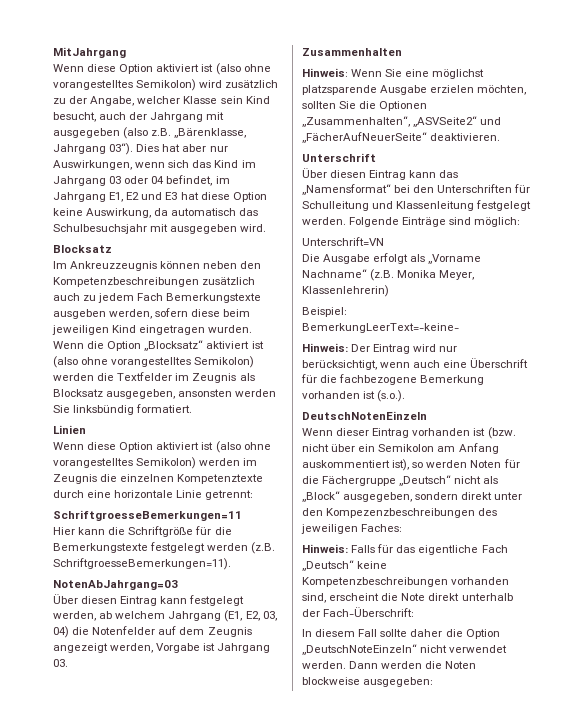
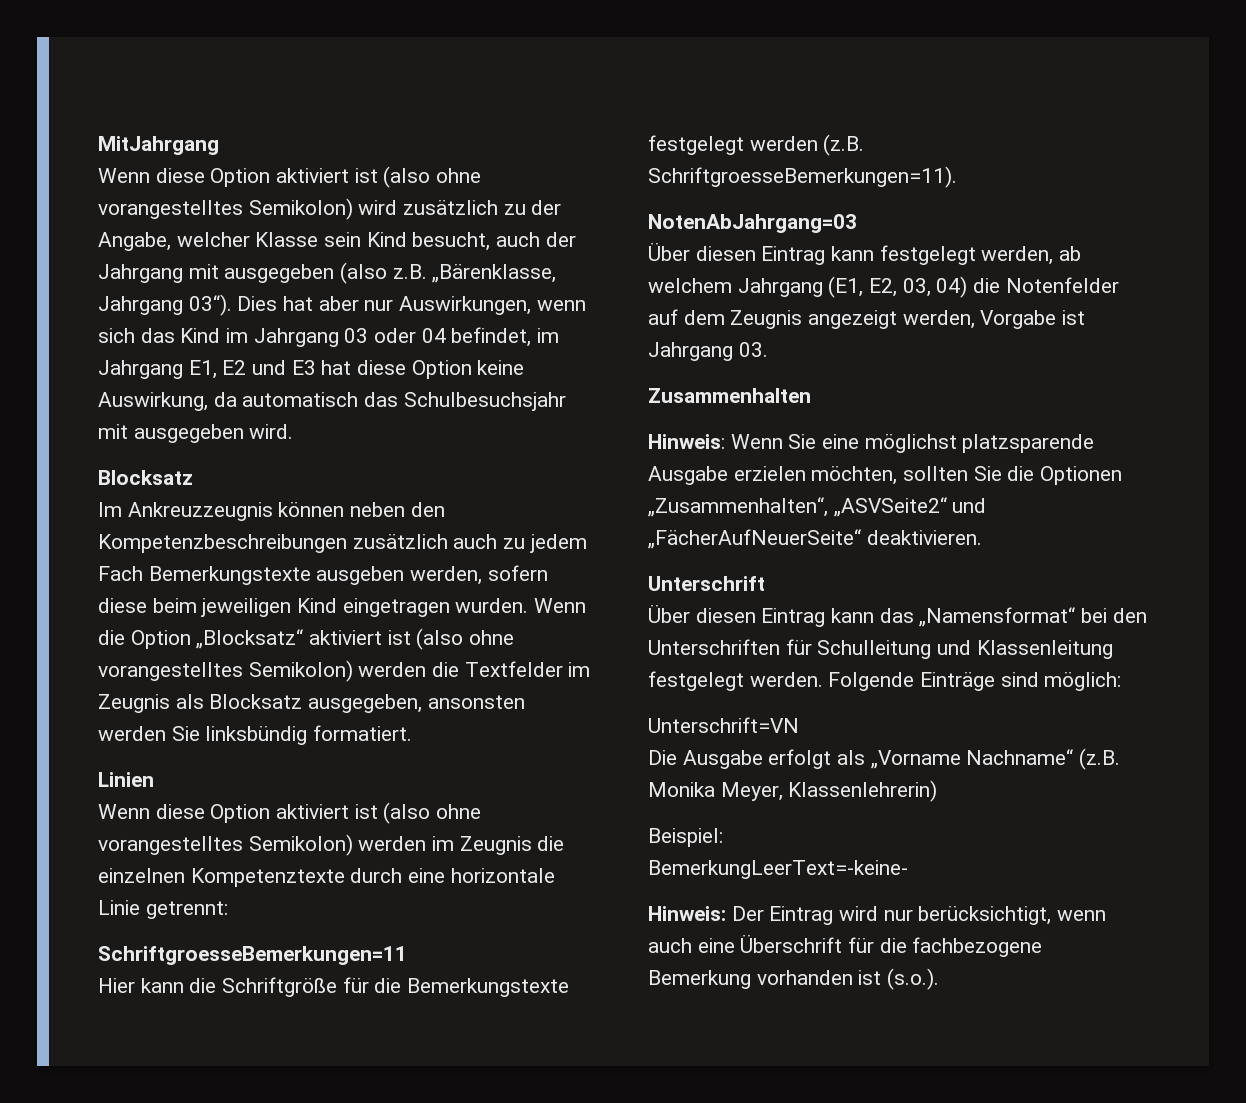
- DeutschNotenEinzeln
- Wenn dieser Eintrag vorhanden ist (bzw. nicht über ein Semikolon am Anfang auskommentiert ist), so werden Noten für die Fächergruppe „Deutsch“ nicht als „Block“ ausgegeben, sondern direkt unter den Kompezenzbeschreibungen des jeweiligen Faches:
- Hinweis: Falls für das eigentliche Fach „Deutsch“ keine Kompetenzbeschreibungen vorhanden sind, erscheint die Note direkt unterhalb der Fach-Überschrift:
- In diesem Fall sollte daher die Option „DeutschNoteEinzeln“ nicht verwendet werden. Dann werden die Noten blockweise ausgegeben:

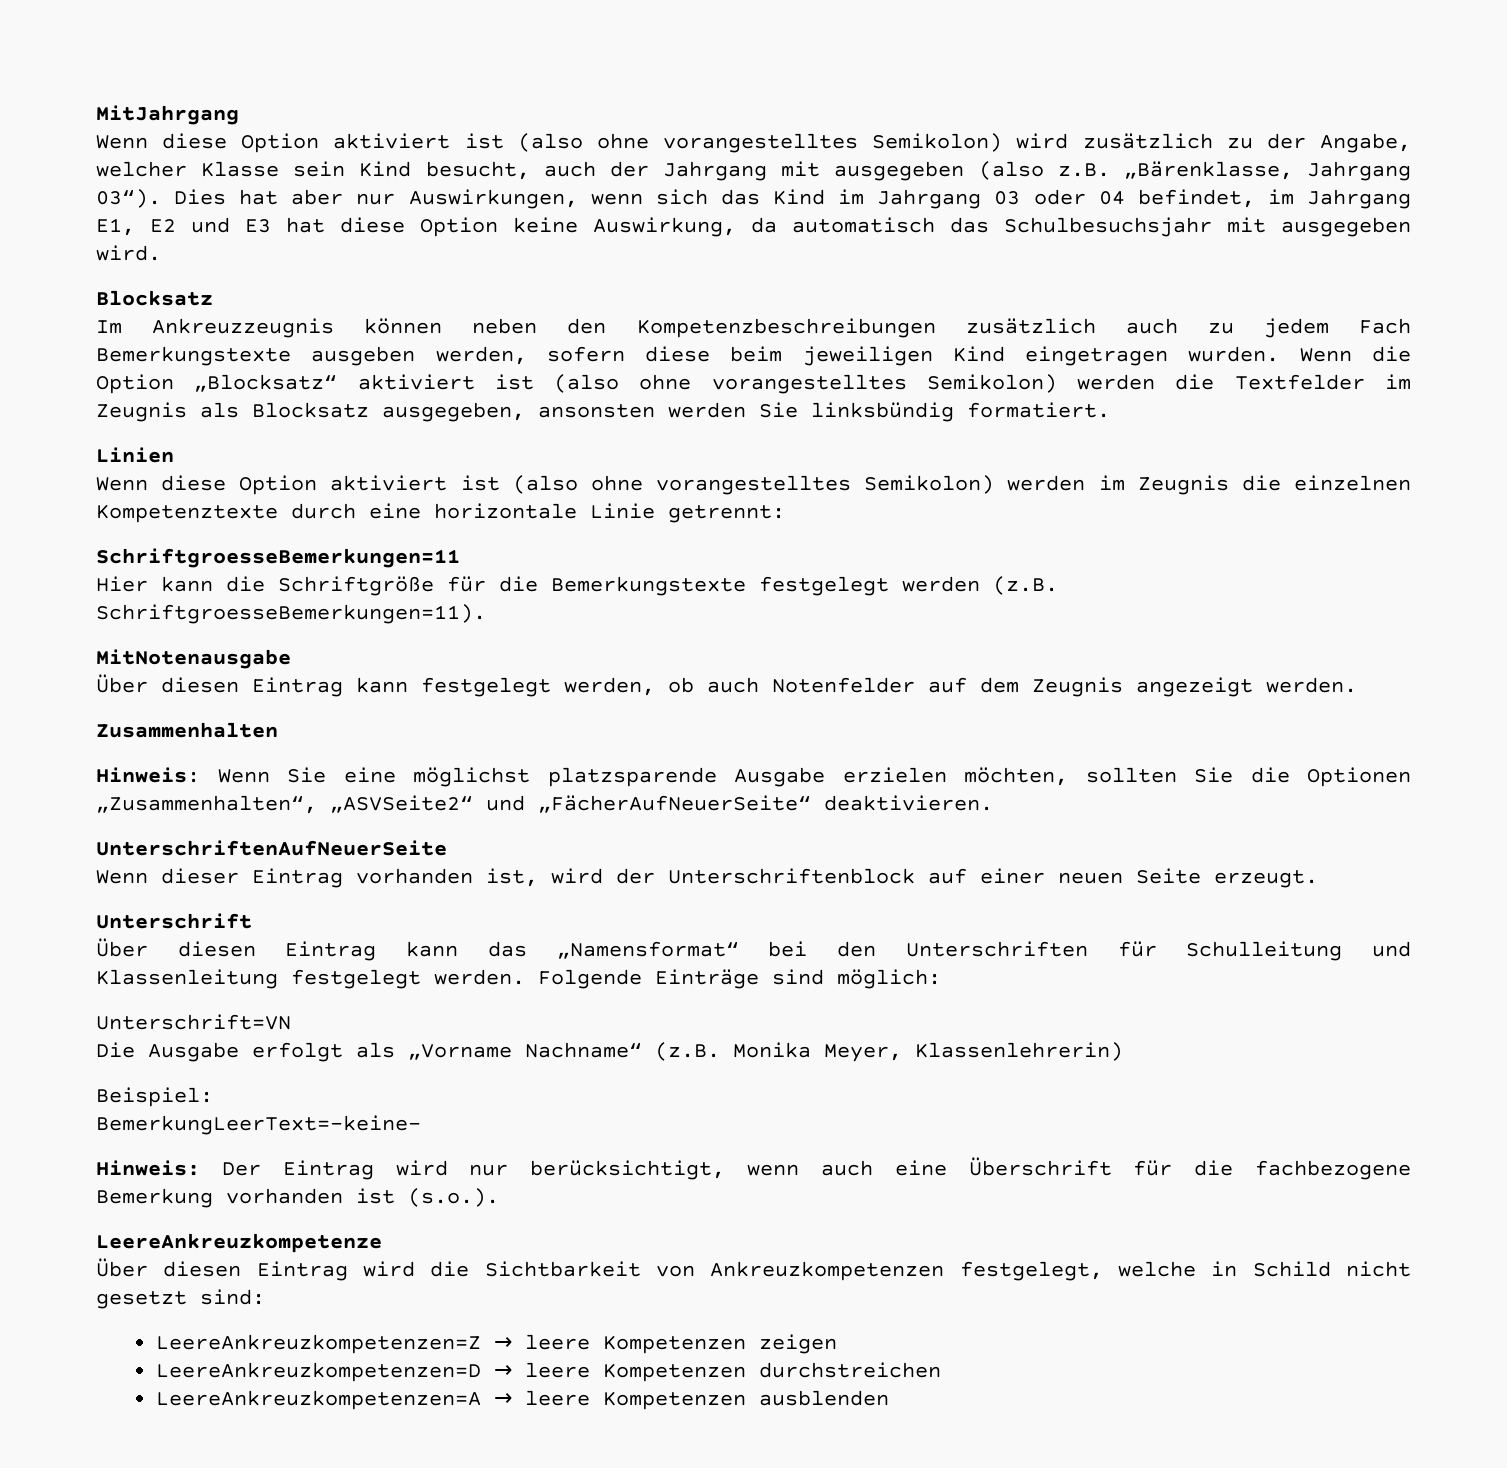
- NotenAbJahrgang=03
+ MitNotenausgabe
- Über diesen Eintrag kann festgelegt werden, ab welchem Jahrgang (E1, E2, 03, 04) die Notenfelder auf dem Zeugnis angezeigt werden, Vorgabe ist Jahrgang 03.
+ Über diesen Eintrag kann festgelegt werden, ob auch Notenfelder auf dem Zeugnis angezeigt werden.
+ UnterschriftenAufNeuerSeite
+ Wenn dieser Eintrag vorhanden ist, wird der Unterschriftenblock auf einer neuen Seite erzeugt.
+ LeereAnkreuzkompetenze
+ Über diesen Eintrag wird die Sichtbarkeit von Ankreuzkompetenzen festgelegt, welche in Schild nicht gesetzt sind:
+ LeereAnkreuzkompetenzen=Z → leere Kompetenzen zeigen
+ LeereAnkreuzkompetenzen=D → leere Kompetenzen durchstreichen
+ LeereAnkreuzkompetenzen=A → leere Kompetenzen ausblenden

